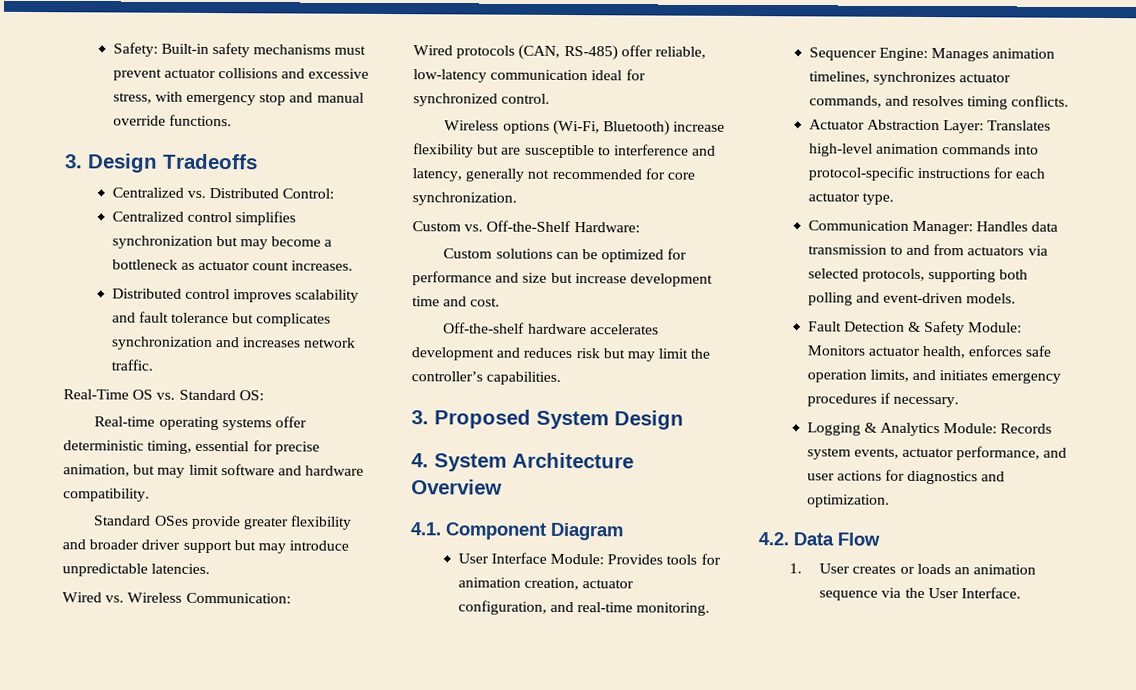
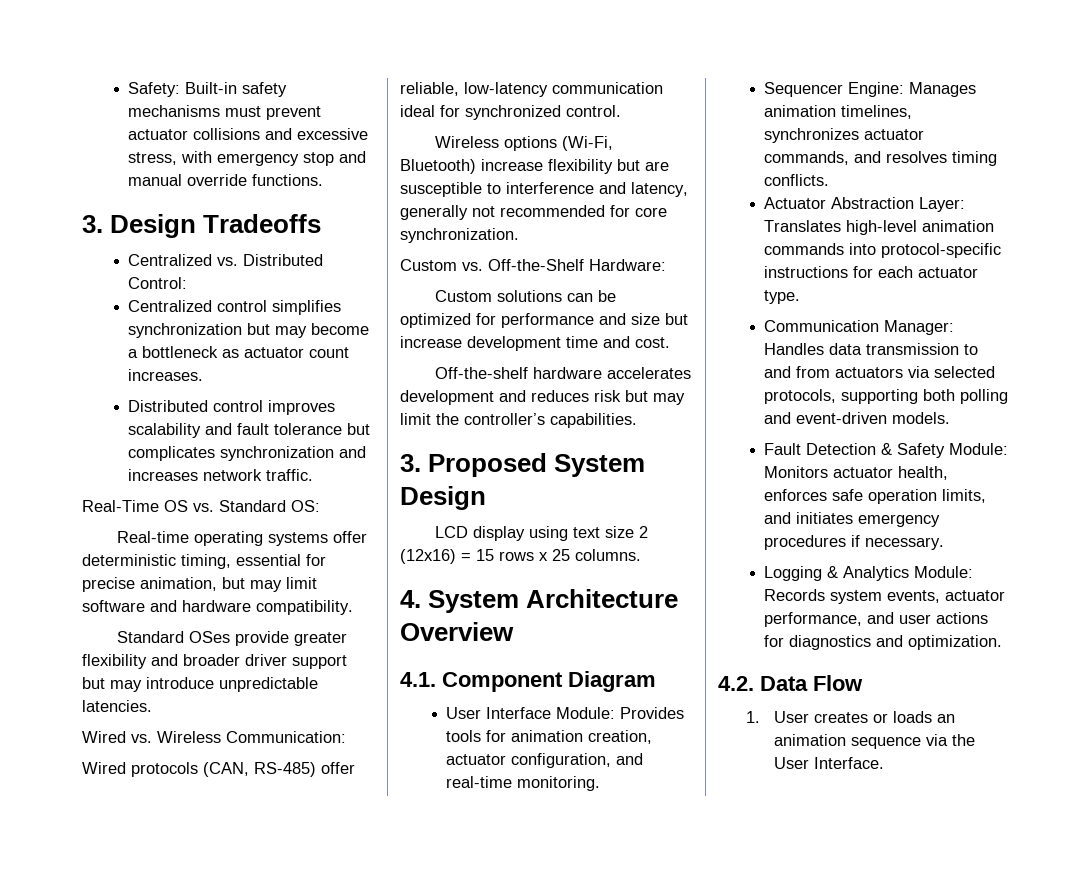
+ LCD display using text size 2 (12x16) = 15 rows x 25 columns.

